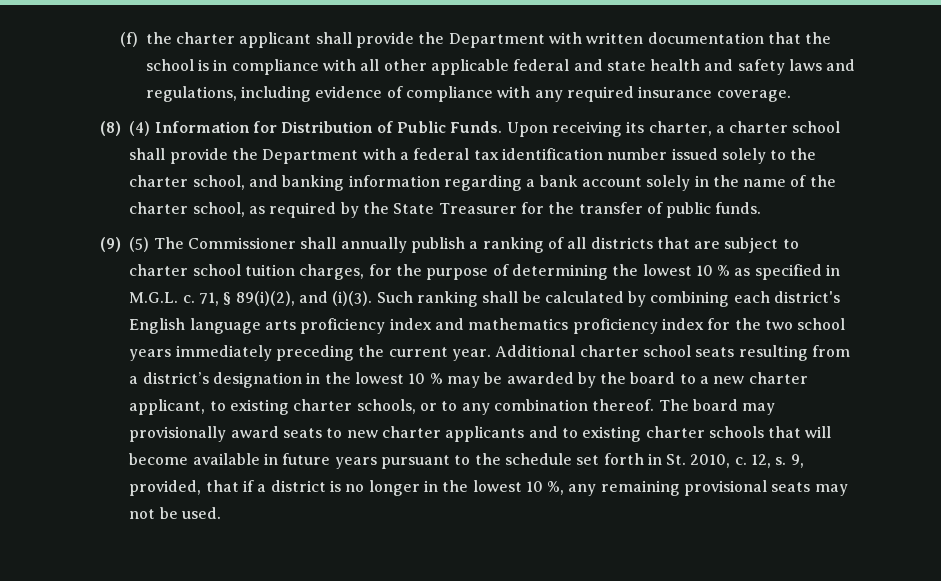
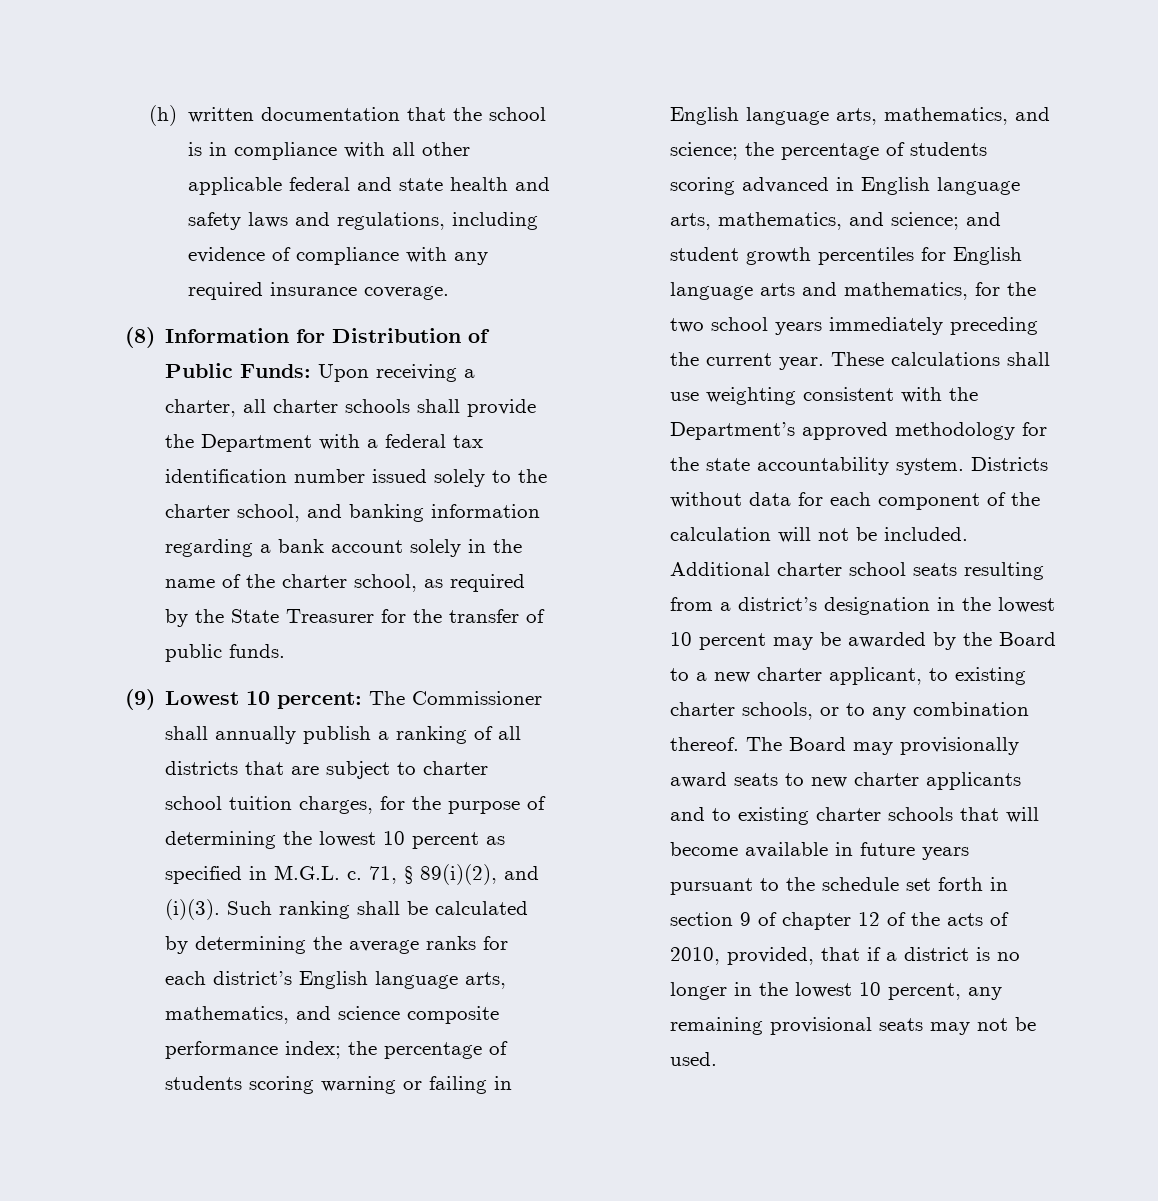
- (f) the charter applicant shall provide the Department with written documentation that the school is in compliance with all other applicable federal and state health and safety laws and regulations, including evidence of compliance with any required insurance coverage.
+ (h) written documentation that the school is in compliance with all other applicable federal and state health and safety laws and regulations, including evidence of compliance with any required insurance coverage.
- (8) (4) Information for Distribution of Public Funds. Upon receiving its charter, a charter school shall provide the Department with a federal tax identification number issued solely to the charter school, and banking information regarding a bank account solely in the name of the charter school, as required by the State Treasurer for the transfer of public funds.
+ (8) Information for Distribution of Public Funds: Upon receiving a charter, all charter schools shall provide the Department with a federal tax identification number issued solely to the charter school, and banking information regarding a bank account solely in the name of the charter school, as required by the State Treasurer for the transfer of public funds.
- (9) (5) The Commissioner shall annually publish a ranking of all districts that are subject to charter school tuition charges, for the purpose of determining the lowest 10 % as specified in M.G.L. c.
+ (9) Lowest 10 percent: The Commissioner shall annually publish a ranking of all districts that are subject to charter school tuition charges, for the purpose of determining the lowest 10 percent as specified in M.G.L. c.
- Such ranking shall be calculated by combining each district's English language arts proficiency index and mathematics proficiency index for the two school years immediately preceding the current year.
+ Such ranking shall be calculated by determining the average ranks for each district’s English language arts, mathematics, and science composite performance index; the percentage of students scoring warning or failing in English language arts, mathematics, and science; the percentage of students scoring advanced in English language arts, mathematics, and science; and student growth percentiles for English language arts and mathematics, for the two school years immediately preceding the current year.
+ These calculations shall use weighting consistent with the Department’s approved methodology for the state accountability system. Districts without data for each component of the calculation will not be included.
- Additional charter school seats resulting from a district’s designation in the lowest 10 % may be awarded by the board to a new charter applicant, to existing charter schools, or to any combination thereof.
+ Additional charter school seats resulting from a district’s designation in the lowest 10 percent may be awarded by the Board to a new charter applicant, to existing charter schools, or to any combination thereof.
- The board may provisionally award seats to new charter applicants and to existing charter schools that will become available in future years pursuant to the schedule set forth in St. 2010, c. 12, s. 9, provided, that if a district is no longer in the lowest 10 %, any remaining provisional seats may not be used.
+ The Board may provisionally award seats to new charter applicants and to existing charter schools that will become available in future years pursuant to the schedule set forth in section 9 of chapter 12 of the acts of 2010, provided, that if a district is no longer in the lowest 10 percent, any remaining provisional seats may not be used.

